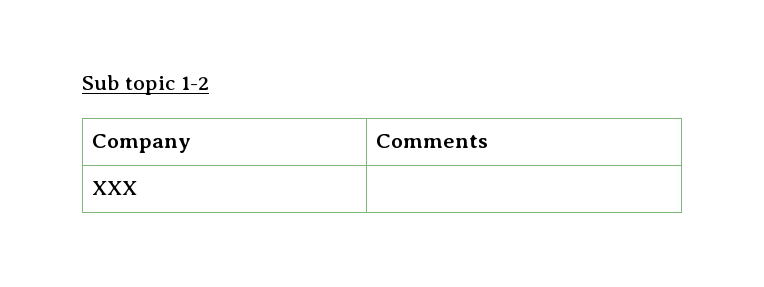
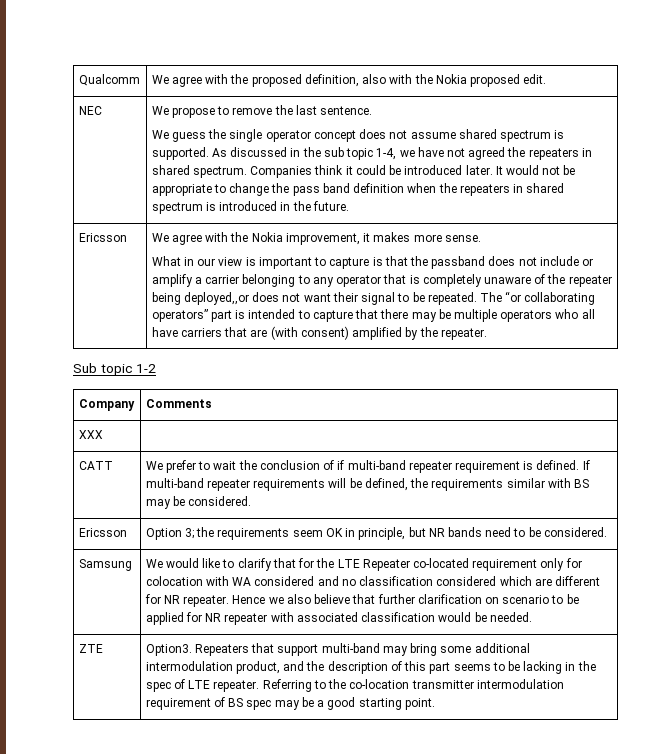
+ Qualcomm | We agree with the proposed definition, also with the Nokia proposed edit.
+ NEC | We propose to remove the last sentence.
+ We guess the single operator concept does not assume shared spectrum is supported. As discussed in the sub topic 1-4, we have not agreed the repeaters in shared spectrum. Companies think it could be introduced later. It would not be appropriate to change the pass band definition when the repeaters in shared spectrum is introduced in the future.
+ Ericsson | We agree with the Nokia improvement, it makes more sense.
+ What in our view is important to capture is that the passband does not include or amplify a carrier belonging to any operator that is completely unaware of the repeater being deployed,,or does not want their signal to be repeated. The “or collaborating operators” part is intended to capture that there may be multiple operators who all have carriers that are (with consent) amplified by the repeater.
+ CATT | We prefer to wait the conclusion of if multi-band repeater requirement is defined. If multi-band repeater requirements will be defined, the requirements similar with BS may be considered.
+ Ericsson | Option 3; the requirements seem OK in principle, but NR bands need to be considered.
+ Samsung | We would like to clarify that for the LTE Repeater co-located requirement only for colocation with WA considered and no classification considered which are different for NR repeater. Hence we also believe that further clarification on scenario to be applied for NR repeater with associated classification would be needed.
+ ZTE | Option3. Repeaters that support multi-band may bring some additional intermodulation product, and the description of this part seems to be lacking in the spec of LTE repeater. Referring to the co-location transmitter intermodulation requirement of BS spec may be a good starting point.

